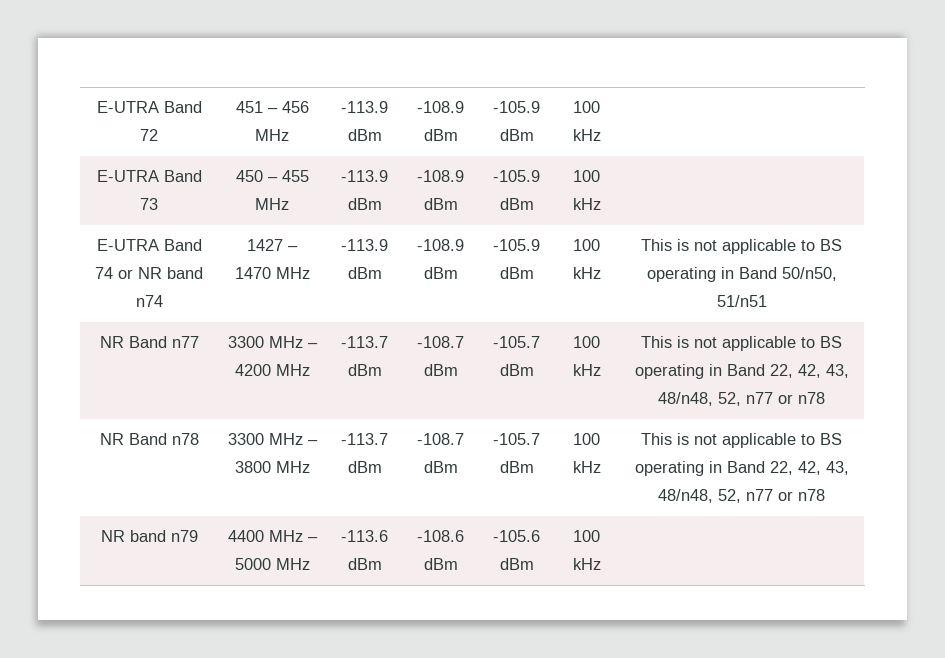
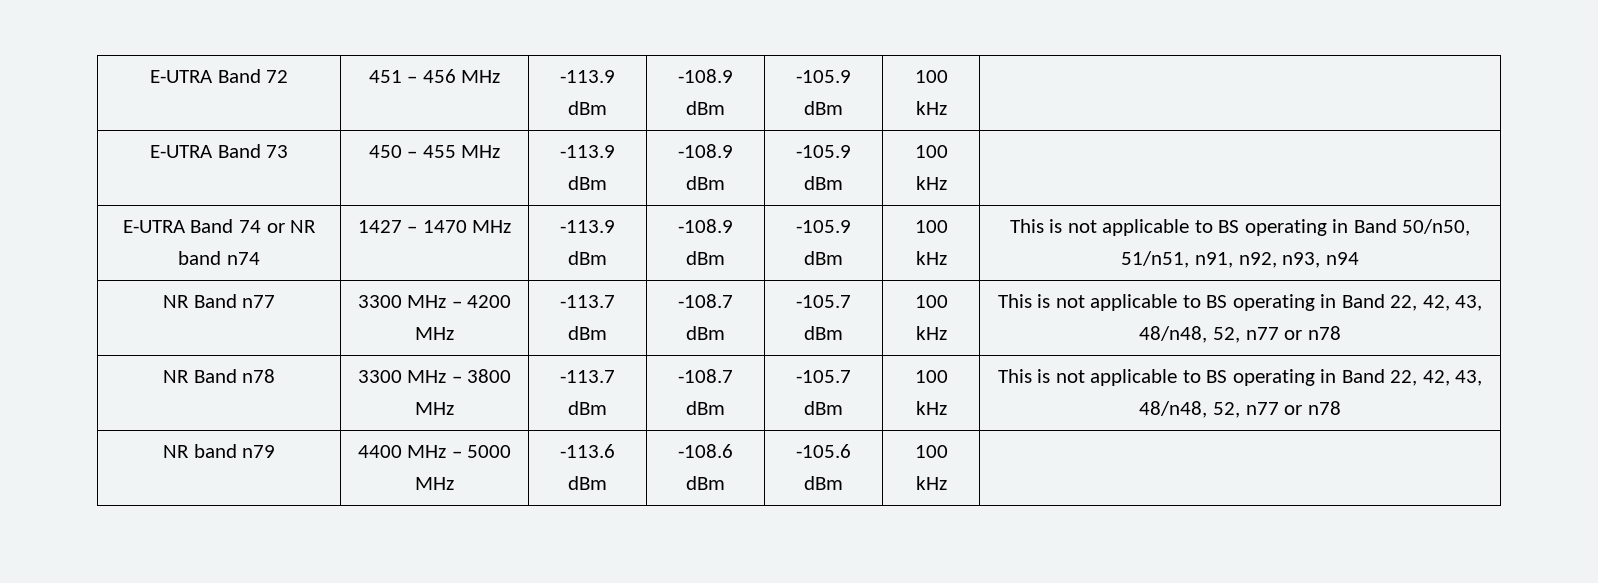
- E-UTRA Band 74 or NR band n74 | 1427 – 1470 MHz | -113.9 dBm | -108.9 dBm | -105.9 dBm | 100 kHz | This is not applicable to BS operating in Band 50/n50, 51/n51
+ E-UTRA Band 74 or NR band n74 | 1427 – 1470 MHz | -113.9 dBm | -108.9 dBm | -105.9 dBm | 100 kHz | This is not applicable to BS operating in Band 50/n50, 51/n51, n91, n92, n93, n94

